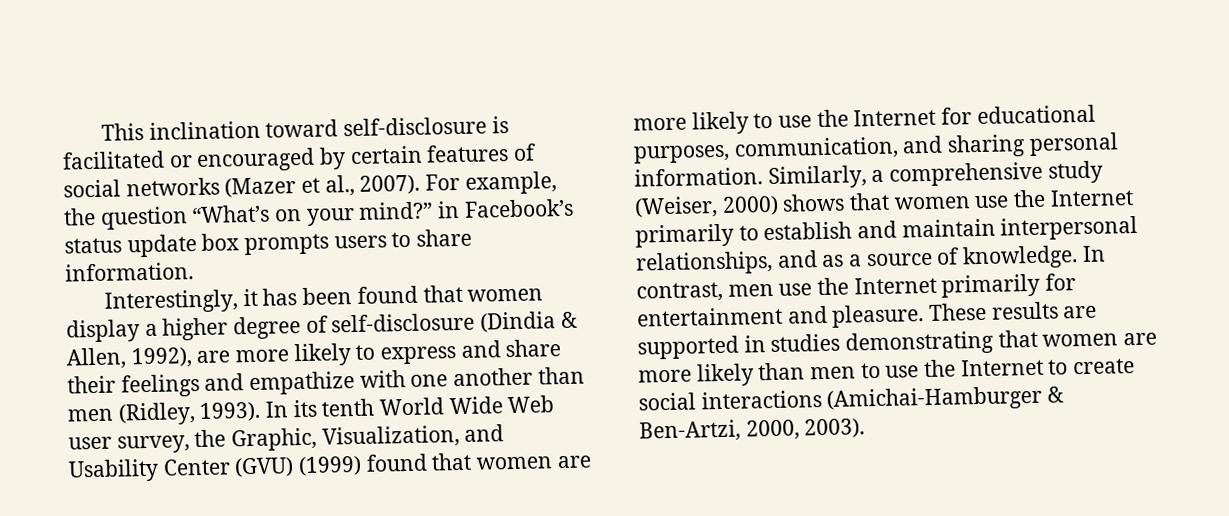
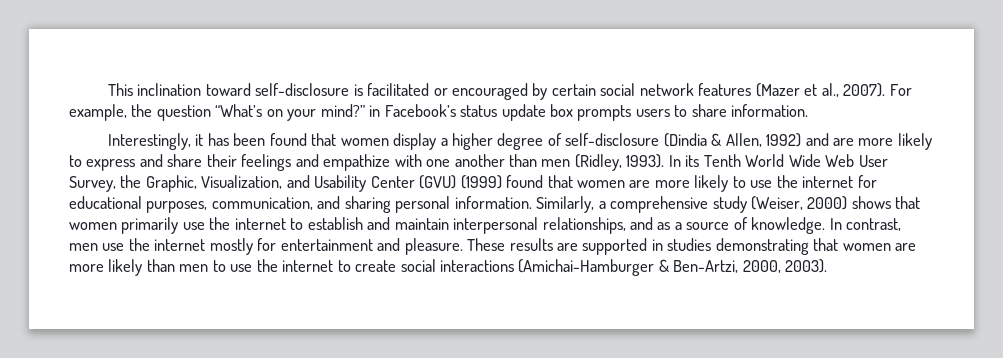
- This inclination toward self-disclosure is facilitated or encouraged by certain features of social networks (Mazer et al., 2007).
+ This inclination toward self-disclosure is facilitated or encouraged by certain social network features (Mazer et al., 2007).
- Interestingly, it has been found that women display a higher degree of self-disclosure (Dindia & Allen, 1992), are more likely to express and share their feelings and empathize with one another than men (Ridley, 1993).
+ Interestingly, it has been found that women display a higher degree of self-disclosure (Dindia & Allen, 1992) and are more likely to express and share their feelings and empathize with one another than men (Ridley, 1993).
- In its tenth World Wide Web user survey, the Graphic, Visualization, and Usability Center (GVU) (1999) found that women are more likely to use the Internet for educational purposes, communication, and sharing personal information.
+ In its Tenth World Wide Web User Survey, the Graphic, Visualization, and Usability Center (GVU) (1999) found that women are more likely to use the internet for educational purposes, communication, and sharing personal information.
- Similarly, a comprehensive study (Weiser, 2000) shows that women use the Internet primarily to establish and maintain interpersonal relationships, and as a source of knowledge.
+ Similarly, a comprehensive study (Weiser, 2000) shows that women primarily use the internet to establish and maintain interpersonal relationships, and as a source of knowledge.
- In contrast, men use the Internet primarily for entertainment and pleasure.
+ In contrast, men use the internet mostly for entertainment and pleasure.
- These results are supported in studies demonstrating that women are more likely than men to use the Internet to create social interactions (Amichai-Hamburger & Ben-Artzi, 2000, 2003).
+ These results are supported in studies demonstrating that women are more likely than men to use the internet to create social interactions (Amichai-Hamburger & Ben-Artzi, 2000, 2003).

